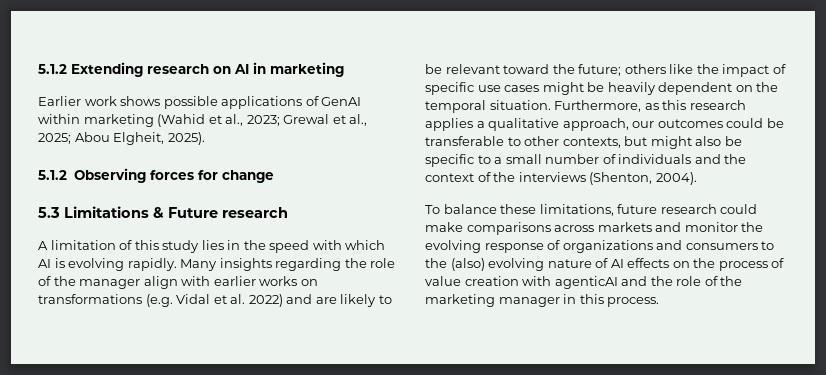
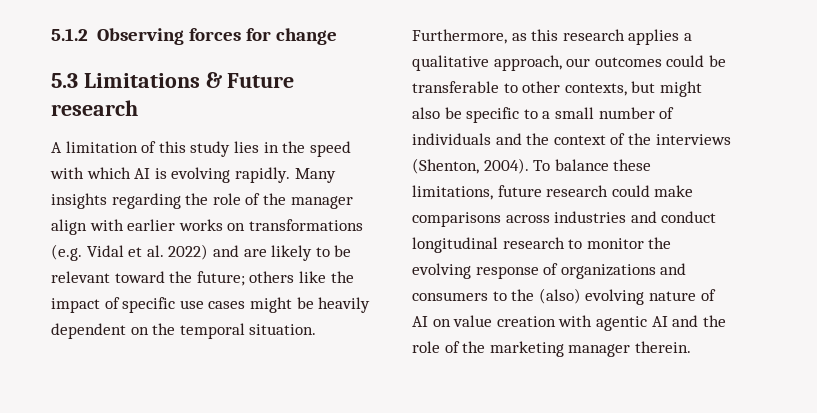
- 5.1.2 Extending research on AI in marketing
- Earlier work shows possible applications of GenAI within marketing (Wahid et al., 2023; Grewal et al., 2025; Abou Elgheit, 2025).
- Furthermore, as this research applies a qualitative approach, our outcomes could be transferable to other contexts, but might also be specific to a small number of individuals and the context of the interviews (Shenton, 2004).
- To balance these limitations, future research could make comparisons across markets and monitor the evolving response of organizations and consumers to the (also) evolving nature of AI effects on the process of value creation with agenticAI and the role of the marketing manager in this process.
+ Furthermore, as this research applies a qualitative approach, our outcomes could be transferable to other contexts, but might also be specific to a small number of individuals and the context of the interviews (Shenton, 2004). To balance these limitations, future research could make comparisons across industries and conduct longitudinal research to monitor the evolving response of organizations and consumers to the (also) evolving nature of AI on value creation with agentic AI and the role of the marketing manager therein.

